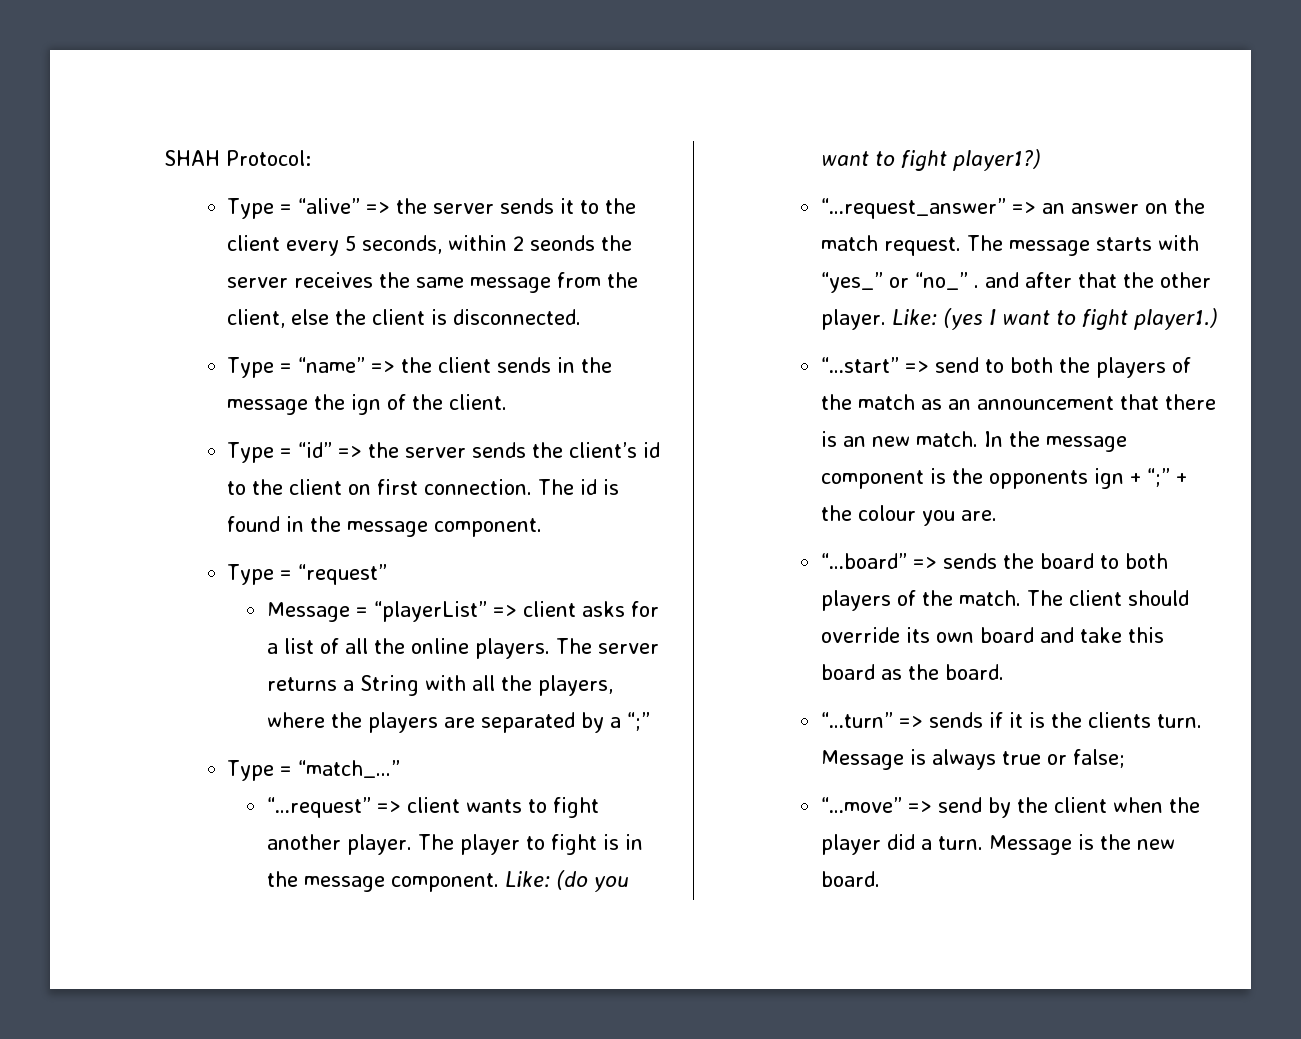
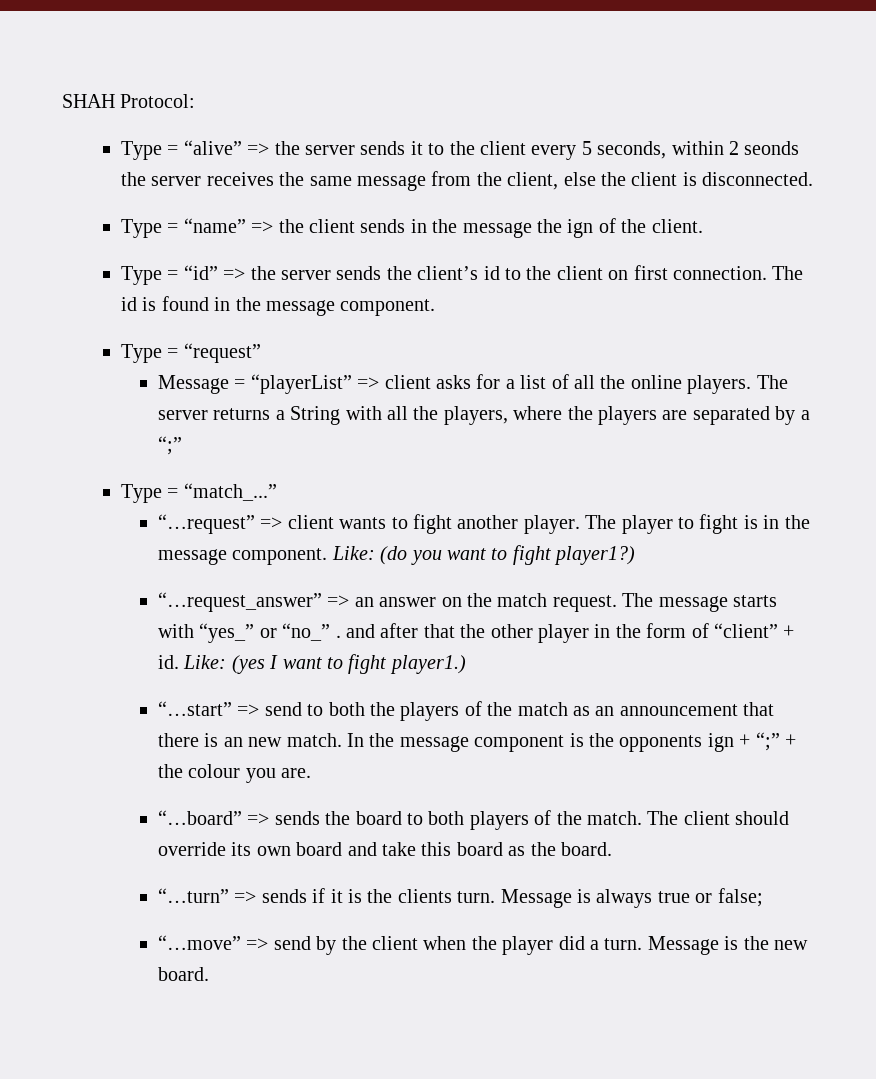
- The message starts with “yes_” or “no_” . and after that the other player.
+ The message starts with “yes_” or “no_” . and after that the other player in the form of “client” + id.

